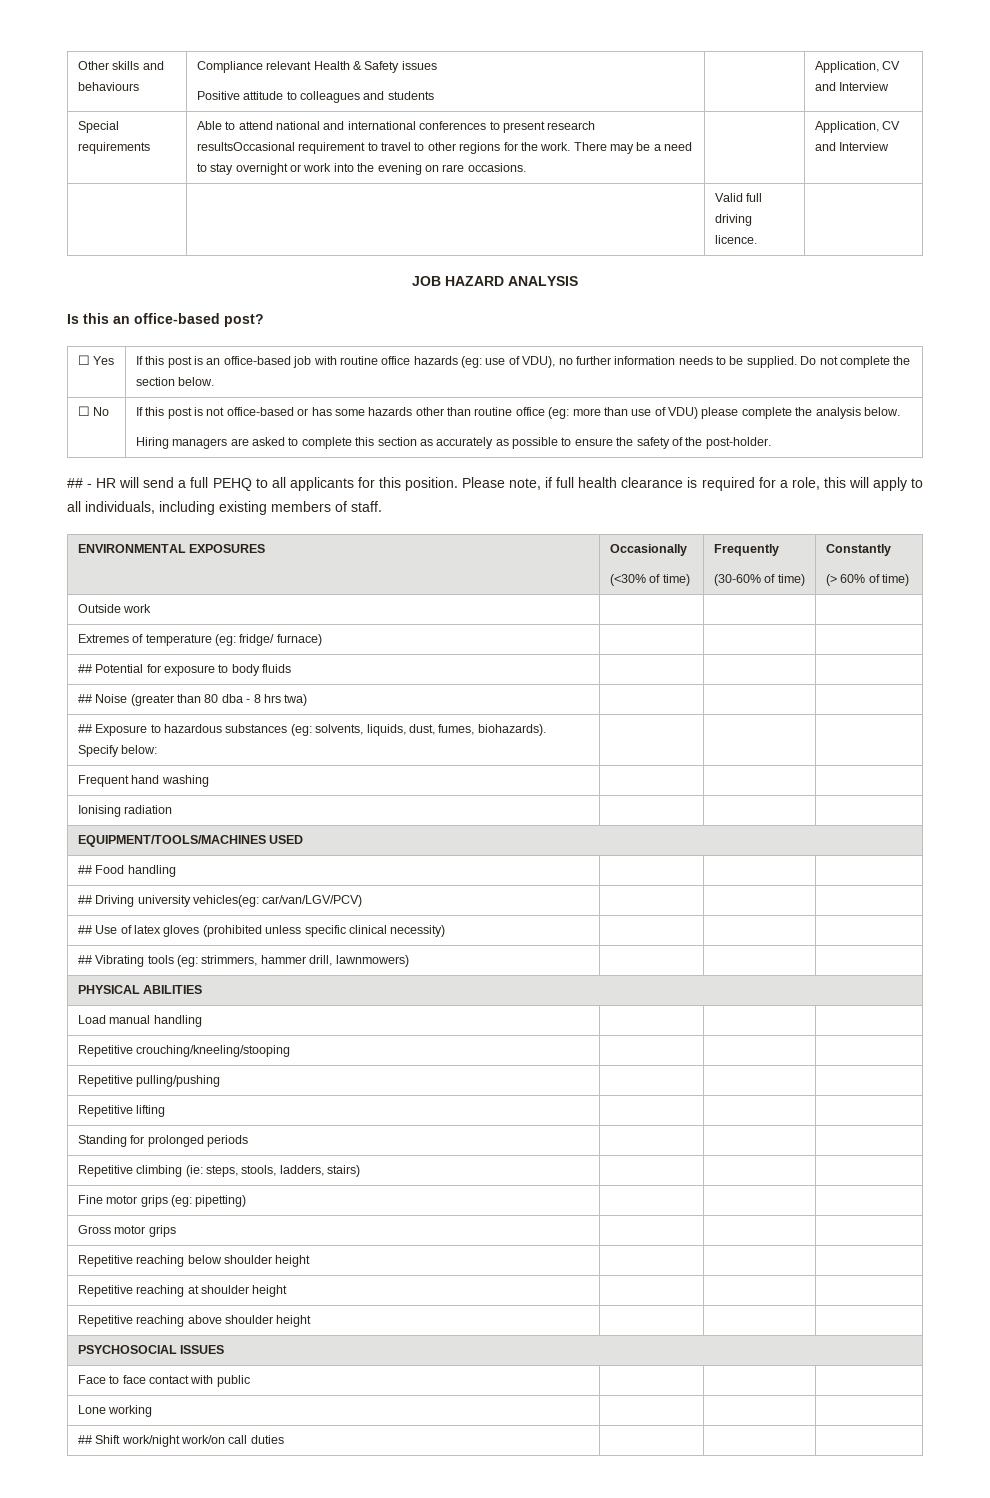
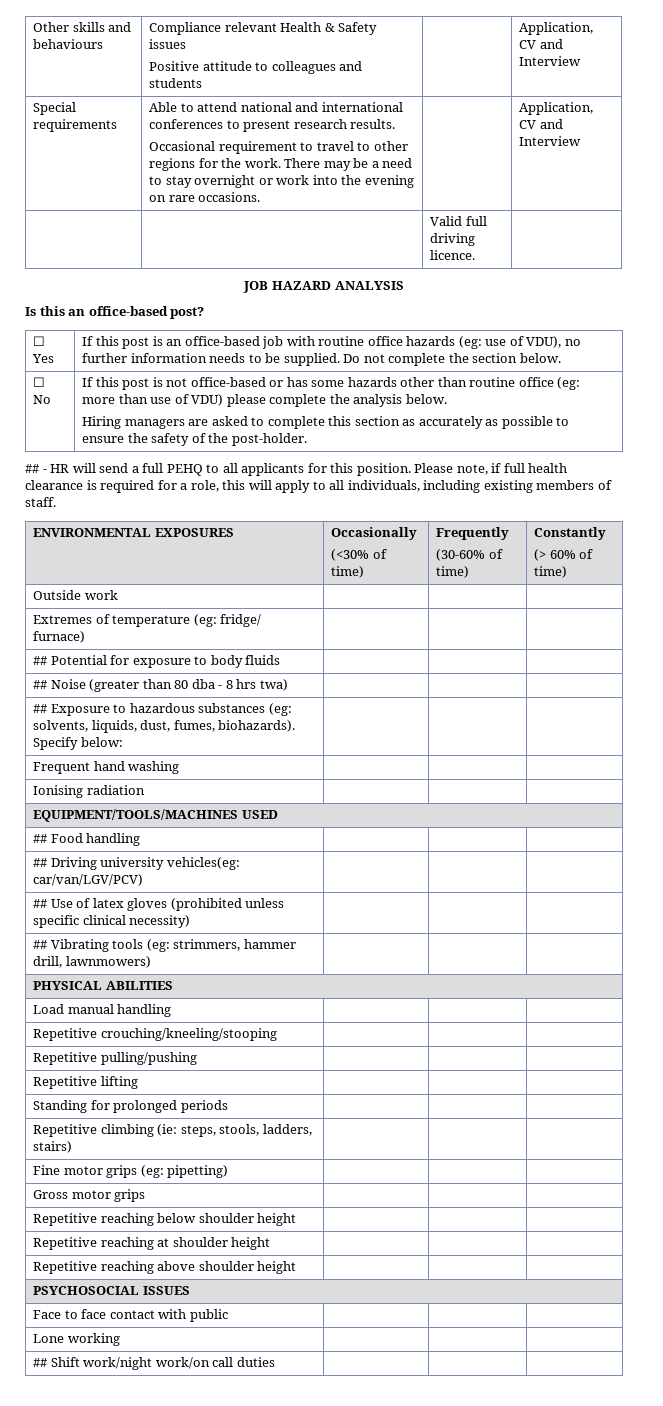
- Able to attend national and international conferences to present research resultsOccasional requirement to travel to other regions for the work.
+ Able to attend national and international conferences to present research results.
+ Occasional requirement to travel to other regions for the work.

